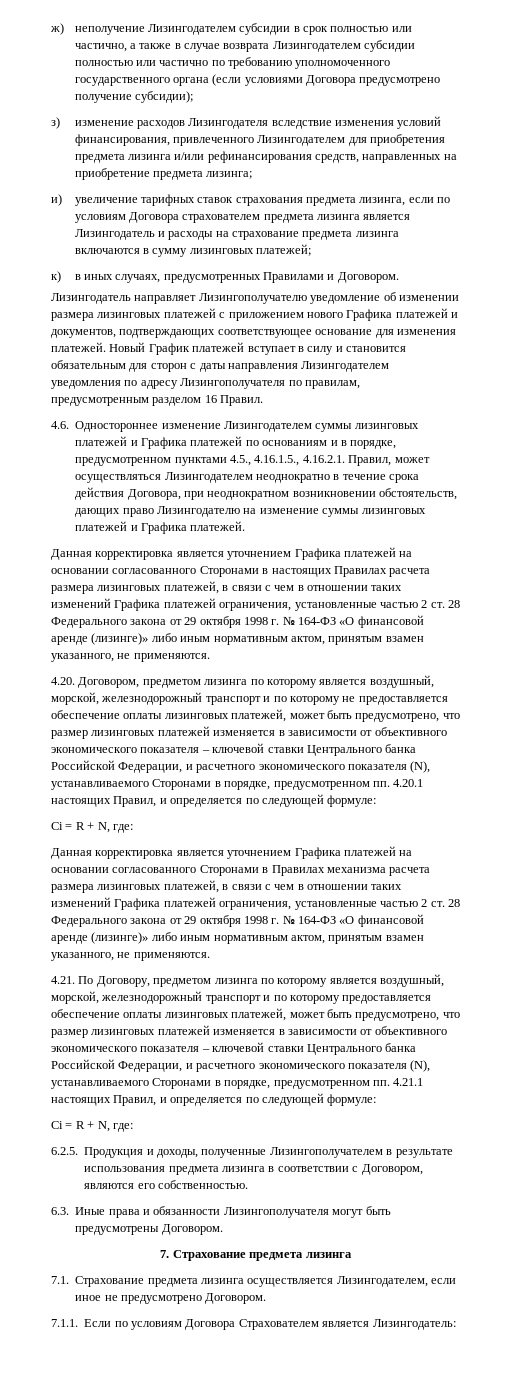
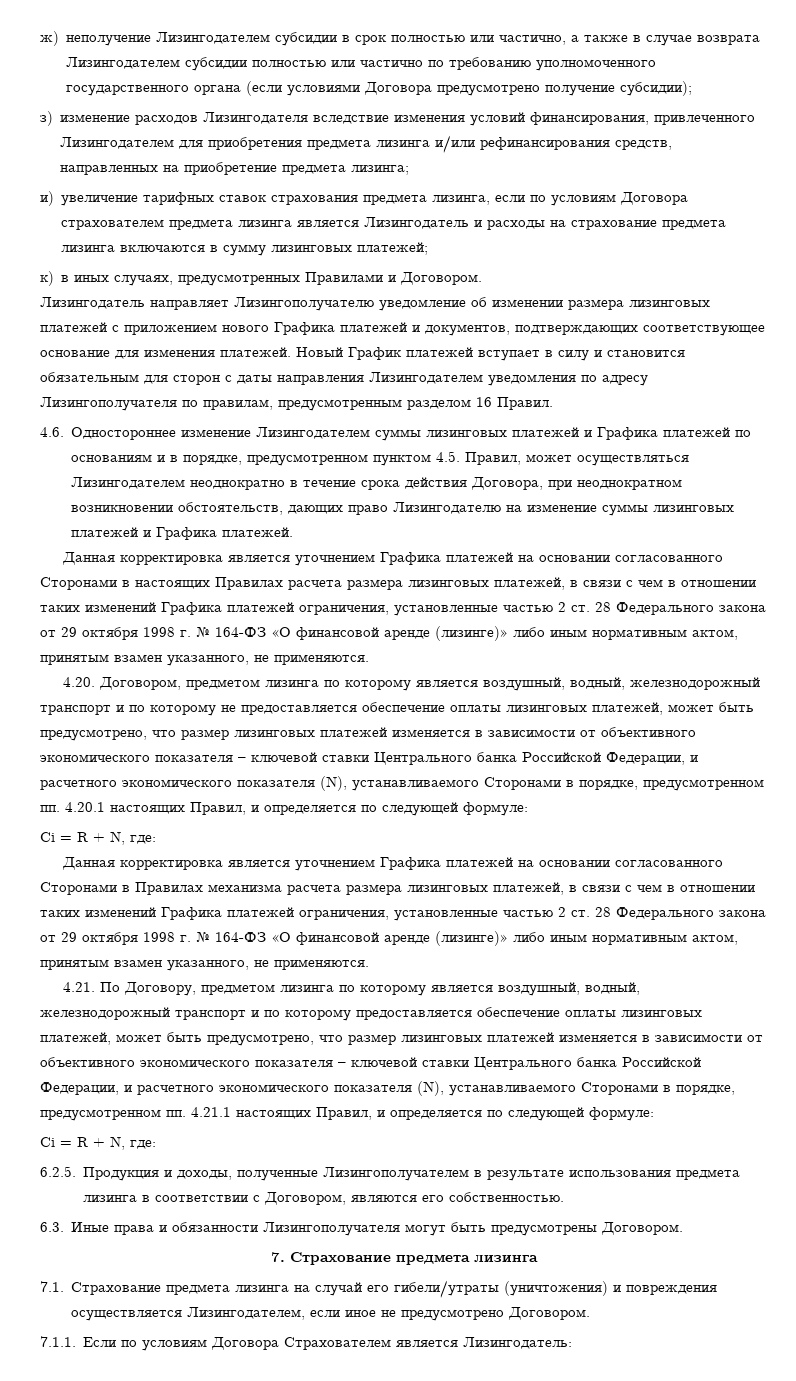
- 4.6. Одностороннее изменение Лизингодателем суммы лизинговых платежей и Графика платежей по основаниям и в порядке, предусмотренном пунктами 4.5., 4.16.1.5., 4.16.2.1. Правил, может осуществляться Лизингодателем неоднократно в течение срока действия Договора, при неоднократном возникновении обстоятельств, дающих право Лизингодателю на изменение суммы лизинговых платежей и Графика платежей.
+ 4.6. Одностороннее изменение Лизингодателем суммы лизинговых платежей и Графика платежей по основаниям и в порядке, предусмотренном пунктом 4.5. Правил, может осуществляться Лизингодателем неоднократно в течение срока действия Договора, при неоднократном возникновении обстоятельств, дающих право Лизингодателю на изменение суммы лизинговых платежей и Графика платежей.
- 4.20. Договором, предметом лизинга по которому является воздушный, морской, железнодорожный транспорт и по которому не предоставляется обеспечение оплаты лизинговых платежей, может быть предусмотрено, что размер лизинговых платежей изменяется в зависимости от объективного экономического показателя – ключевой ставки Центрального банка Российской Федерации, и расчетного экономического показателя (N), устанавливаемого Сторонами в порядке, предусмотренном пп. 4.20.1 настоящих Правил, и определяется по следующей формуле:
+ 4.20. Договором, предметом лизинга по которому является воздушный, водный, железнодорожный транспорт и по которому не предоставляется обеспечение оплаты лизинговых платежей, может быть предусмотрено, что размер лизинговых платежей изменяется в зависимости от объективного экономического показателя – ключевой ставки Центрального банка Российской Федерации, и расчетного экономического показателя (N), устанавливаемого Сторонами в порядке, предусмотренном пп. 4.20.1 настоящих Правил, и определяется по следующей формуле:
- 4.21. По Договору, предметом лизинга по которому является воздушный, морской, железнодорожный транспорт и по которому предоставляется обеспечение оплаты лизинговых платежей, может быть предусмотрено, что размер лизинговых платежей изменяется в зависимости от объективного экономического показателя – ключевой ставки Центрального банка Российской Федерации, и расчетного экономического показателя (N), устанавливаемого Сторонами в порядке, предусмотренном пп. 4.21.1 настоящих Правил, и определяется по следующей формуле:
+ 4.21. По Договору, предметом лизинга по которому является воздушный, водный, железнодорожный транспорт и по которому предоставляется обеспечение оплаты лизинговых платежей, может быть предусмотрено, что размер лизинговых платежей изменяется в зависимости от объективного экономического показателя – ключевой ставки Центрального банка Российской Федерации, и расчетного экономического показателя (N), устанавливаемого Сторонами в порядке, предусмотренном пп. 4.21.1 настоящих Правил, и определяется по следующей формуле:
- 7.1. Страхование предмета лизинга осуществляется Лизингодателем, если иное не предусмотрено Договором.
+ 7.1. Страхование предмета лизинга на случай его гибели/утраты (уничтожения) и повреждения осуществляется Лизингодателем, если иное не предусмотрено Договором.

